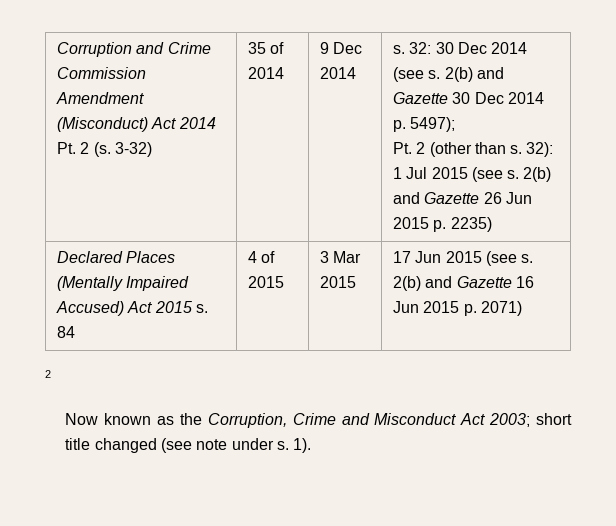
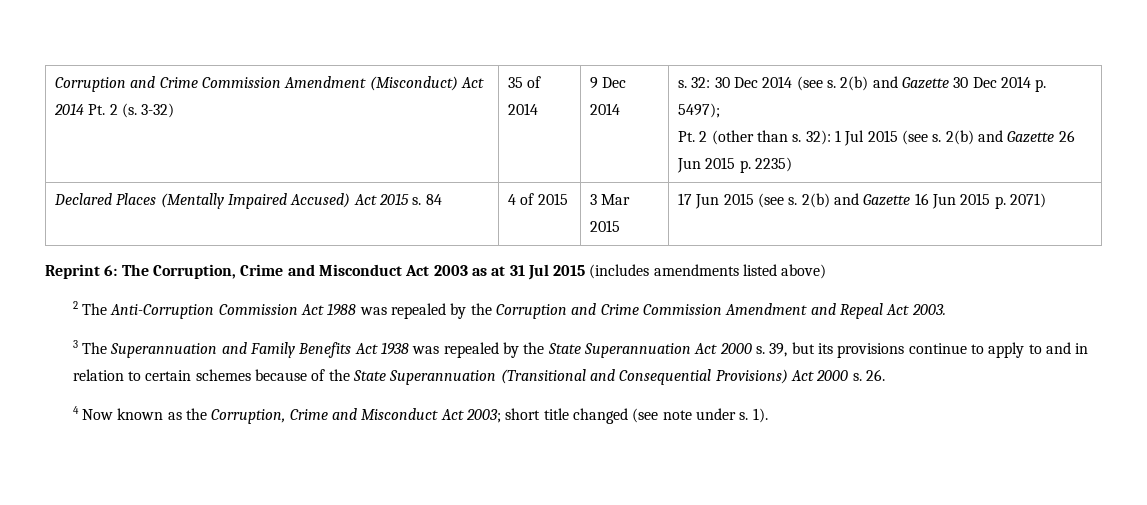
  Declared Places (Mentally Impaired Accused) Act 2015 s. 84 | 4 of 2015 | 3 Mar 2015 | 17 Jun 2015 (see s. 2(b) and Gazette 16 Jun 2015 p. 2071)
- 2
- Now known as the Corruption, Crime and Misconduct Act 2003; short title changed (see note under s.
+ Reprint 6: The Corruption, Crime and Misconduct Act 2003 as at 31 Jul 2015 (includes amendments listed above)
+ 2 The Anti-Corruption Commission Act 1988 was repealed by the Corruption and Crime Commission Amendment and Repeal Act 2003.
+ 3 The Superannuation and Family Benefits Act 1938 was repealed by the State Superannuation Act 2000 s. 39, but its provisions continue to apply to and in relation to certain schemes because of the State Superannuation (Transitional and Consequential Provisions) Act 2000 s. 26.
+ 4 Now known as the Corruption, Crime and Misconduct Act 2003; short title changed (see note under s.

